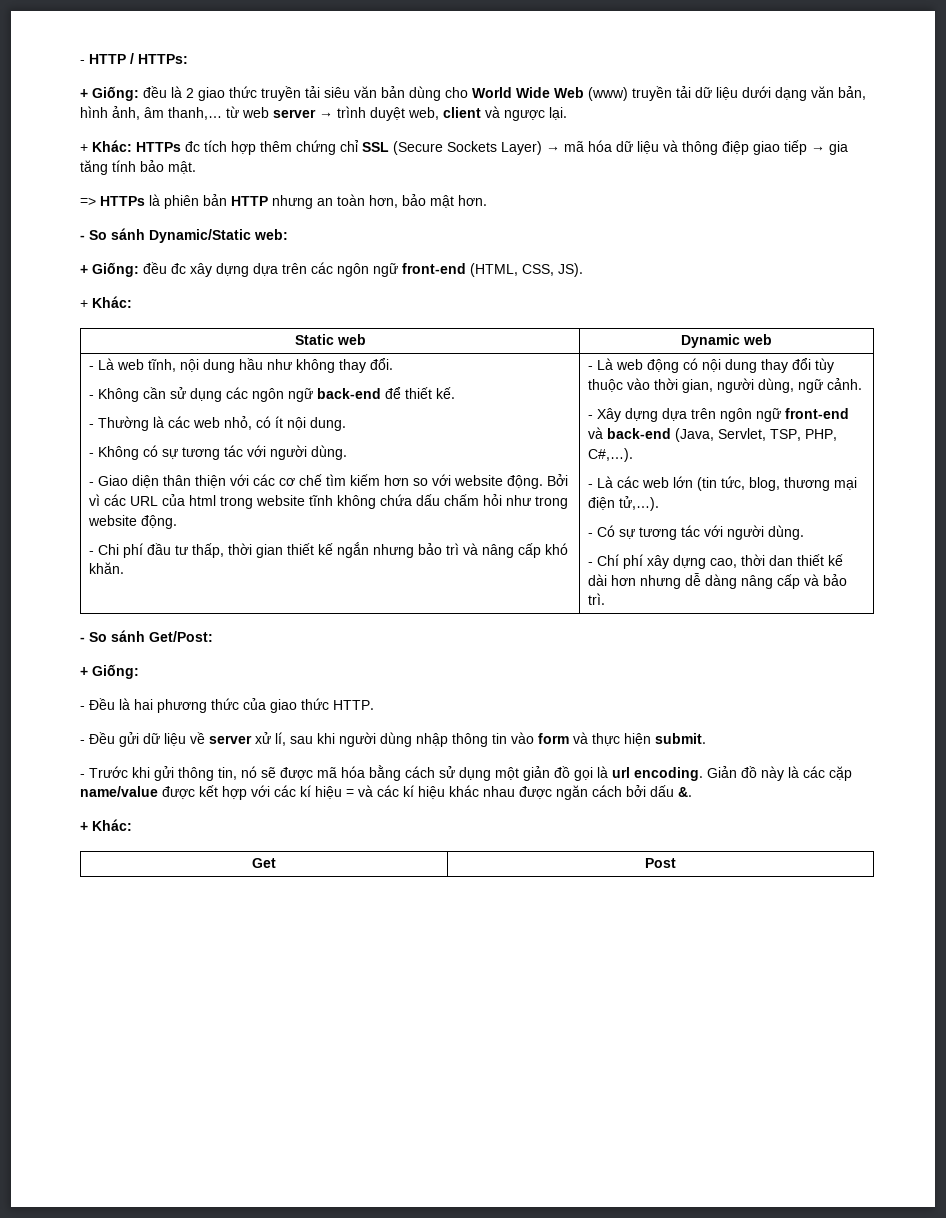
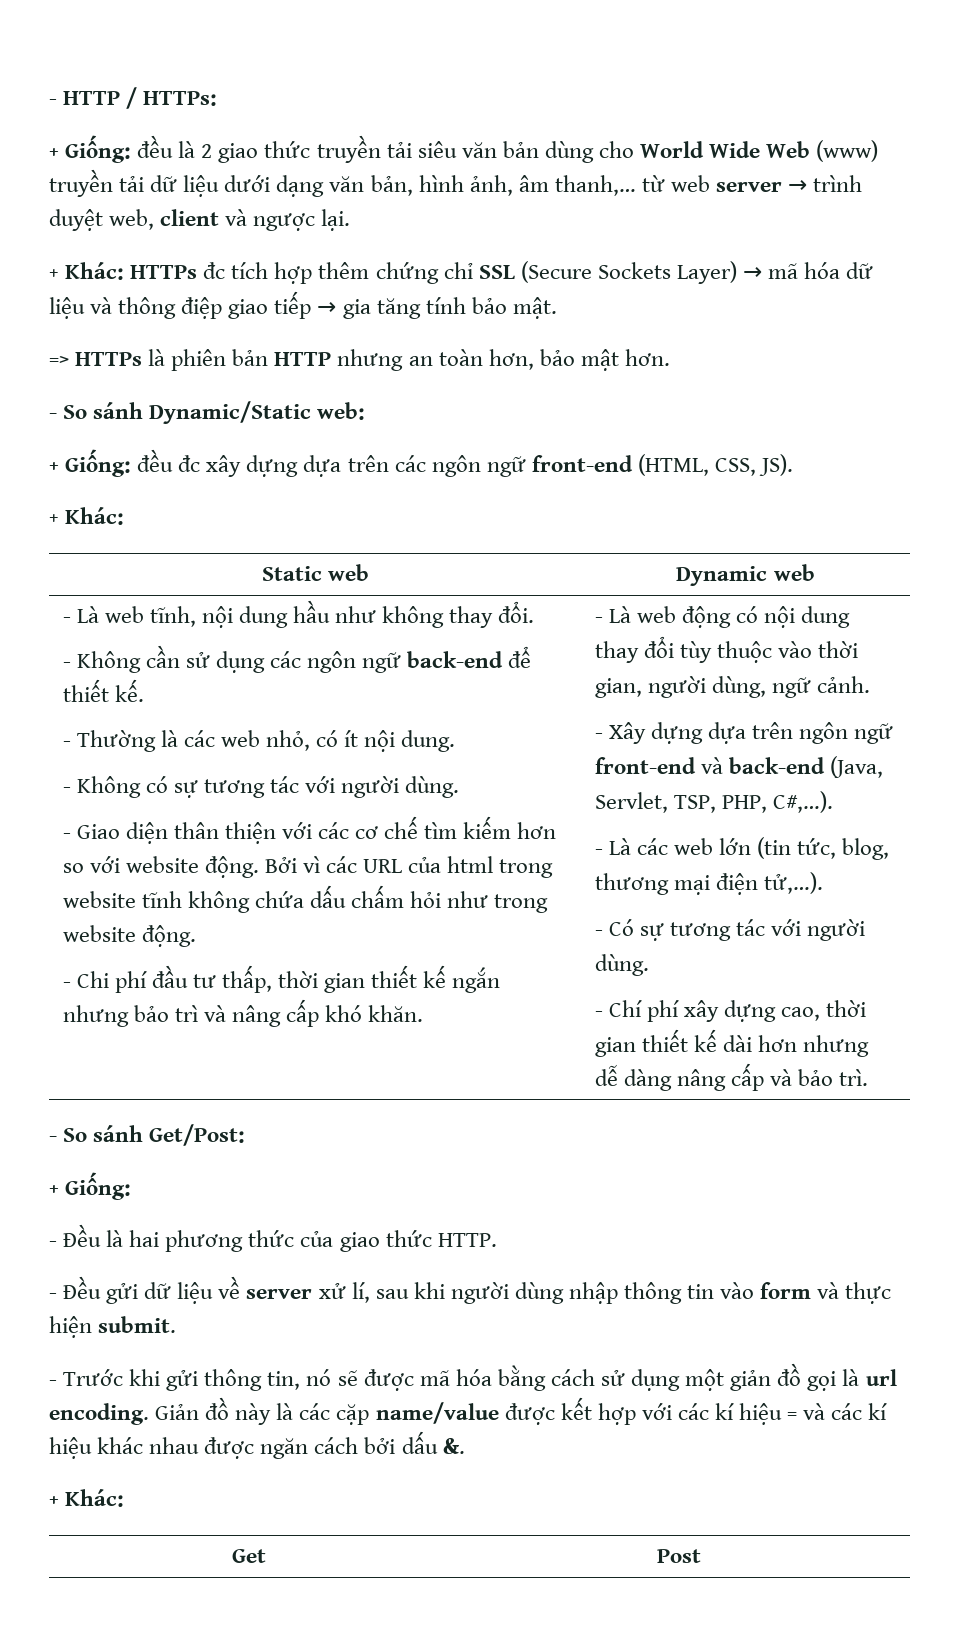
- - Chí phí xây dựng cao, thời dan thiết kế dài hơn nhưng dễ dàng nâng cấp và bảo trì.
+ - Chí phí xây dựng cao, thời gian thiết kế dài hơn nhưng dễ dàng nâng cấp và bảo trì.

